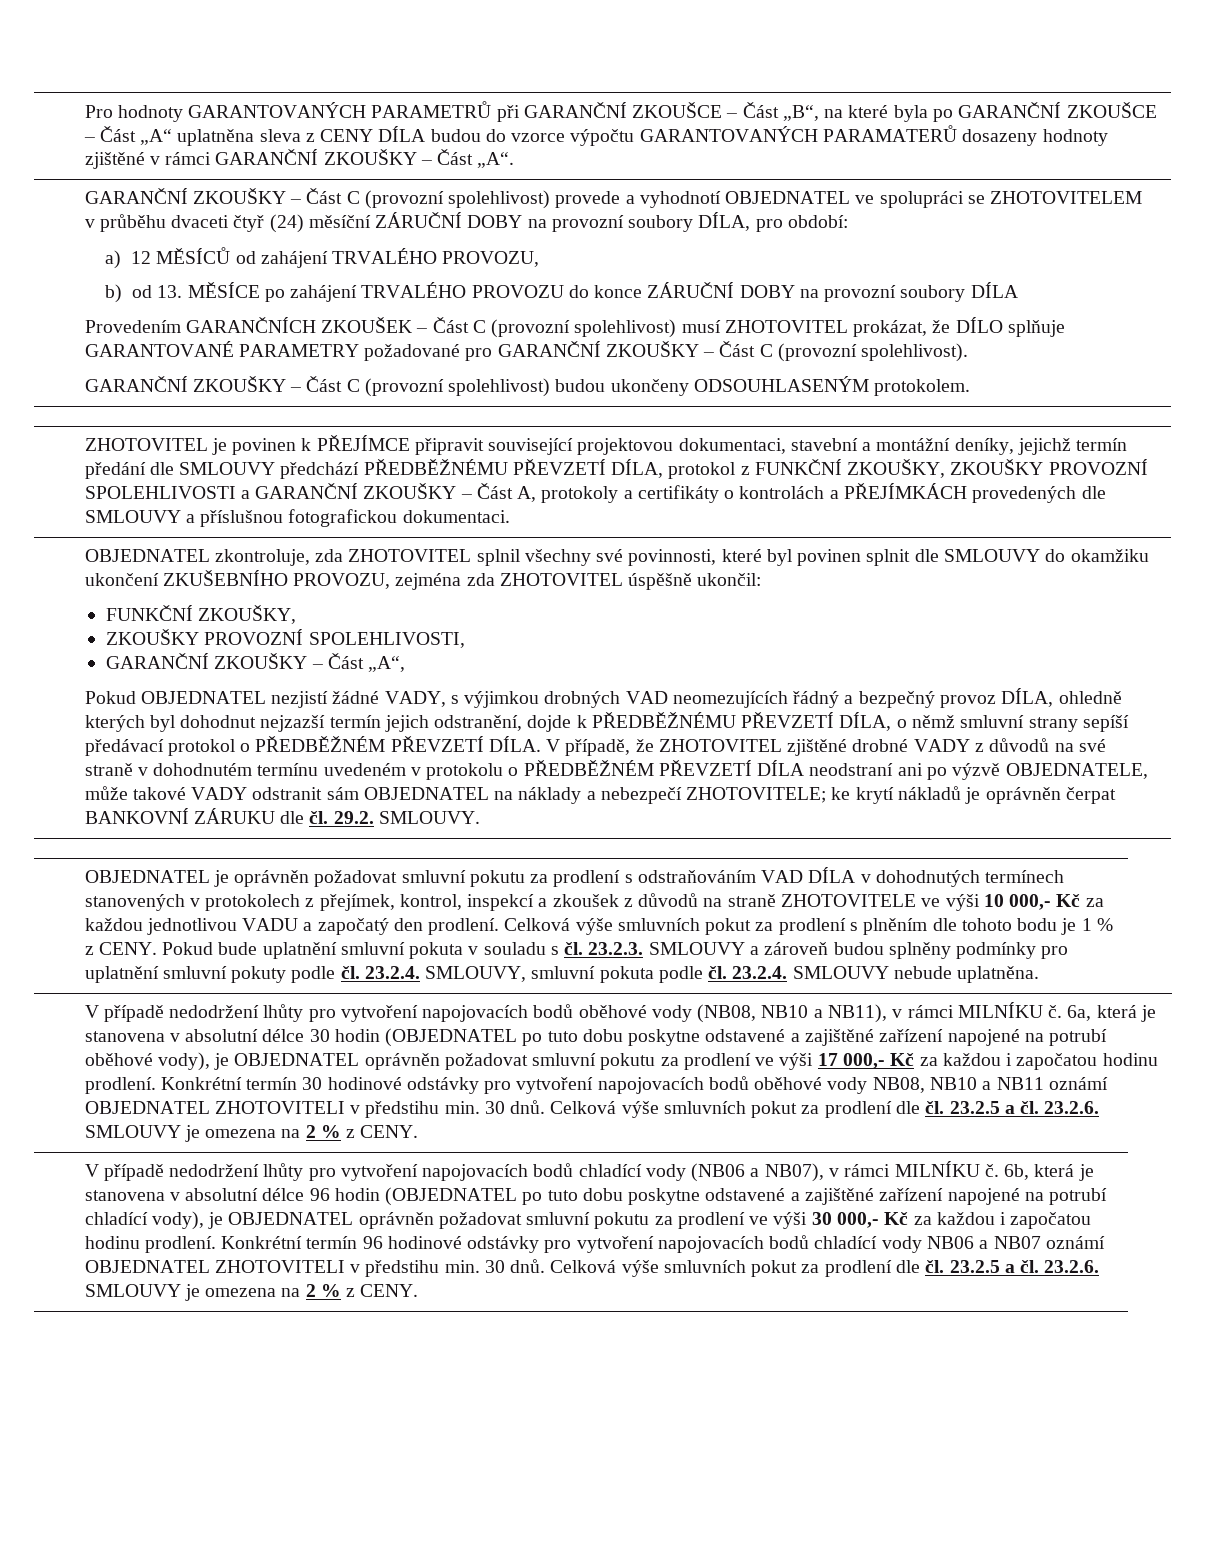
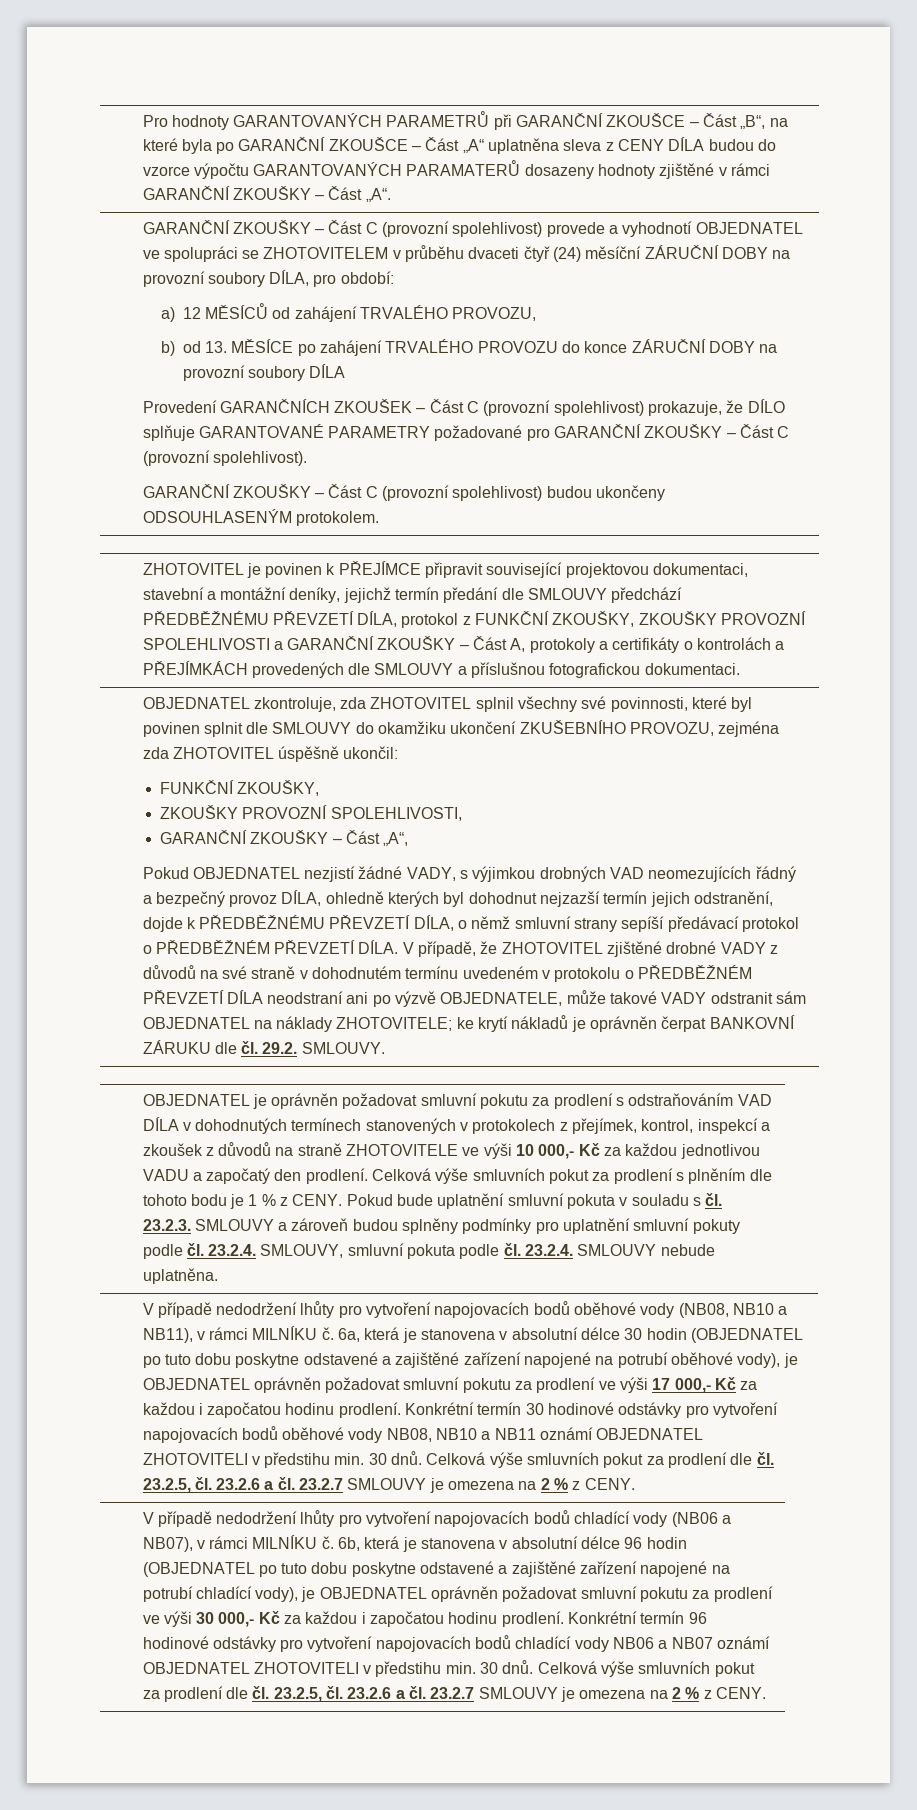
- Provedením GARANČNÍCH ZKOUŠEK – Část C (provozní spolehlivost) musí ZHOTOVITEL prokázat, že DÍLO splňuje GARANTOVANÉ PARAMETRY požadované pro GARANČNÍ ZKOUŠKY – Část C (provozní spolehlivost).
+ Provedení GARANČNÍCH ZKOUŠEK – Část C (provozní spolehlivost) prokazuje, že DÍLO splňuje GARANTOVANÉ PARAMETRY požadované pro GARANČNÍ ZKOUŠKY – Část C (provozní spolehlivost).
- V případě, že ZHOTOVITEL zjištěné drobné VADY z důvodů na své straně v dohodnutém termínu uvedeném v protokolu o PŘEDBĚŽNÉM PŘEVZETÍ DÍLA neodstraní ani po výzvě OBJEDNATELE, může takové VADY odstranit sám OBJEDNATEL na náklady a nebezpečí ZHOTOVITELE; ke krytí nákladů je oprávněn čerpat BANKOVNÍ ZÁRUKU dle čl. 29.2. SMLOUVY.
+ V případě, že ZHOTOVITEL zjištěné drobné VADY z důvodů na své straně v dohodnutém termínu uvedeném v protokolu o PŘEDBĚŽNÉM PŘEVZETÍ DÍLA neodstraní ani po výzvě OBJEDNATELE, může takové VADY odstranit sám OBJEDNATEL na náklady ZHOTOVITELE; ke krytí nákladů je oprávněn čerpat BANKOVNÍ ZÁRUKU dle čl. 29.2. SMLOUVY.
- Konkrétní termín 30 hodinové odstávky pro vytvoření napojovacích bodů oběhové vody NB08, NB10 a NB11 oznámí OBJEDNATEL ZHOTOVITELI v předstihu min. 30 dnů. Celková výše smluvních pokut za prodlení dle čl. 23.2.5 a čl. 23.2.6. SMLOUVY je omezena na 2 % z CENY.
+ Konkrétní termín 30 hodinové odstávky pro vytvoření napojovacích bodů oběhové vody NB08, NB10 a NB11 oznámí OBJEDNATEL ZHOTOVITELI v předstihu min. 30 dnů. Celková výše smluvních pokut za prodlení dle čl. 23.2.5, čl. 23.2.6 a čl. 23.2.7 SMLOUVY je omezena na 2 % z CENY.
- Konkrétní termín 96 hodinové odstávky pro vytvoření napojovacích bodů chladící vody NB06 a NB07 oznámí OBJEDNATEL ZHOTOVITELI v předstihu min. 30 dnů. Celková výše smluvních pokut za prodlení dle čl. 23.2.5 a čl. 23.2.6. SMLOUVY je omezena na 2 % z CENY.
+ Konkrétní termín 96 hodinové odstávky pro vytvoření napojovacích bodů chladící vody NB06 a NB07 oznámí OBJEDNATEL ZHOTOVITELI v předstihu min. 30 dnů. Celková výše smluvních pokut za prodlení dle čl. 23.2.5, čl. 23.2.6 a čl. 23.2.7 SMLOUVY je omezena na 2 % z CENY.

